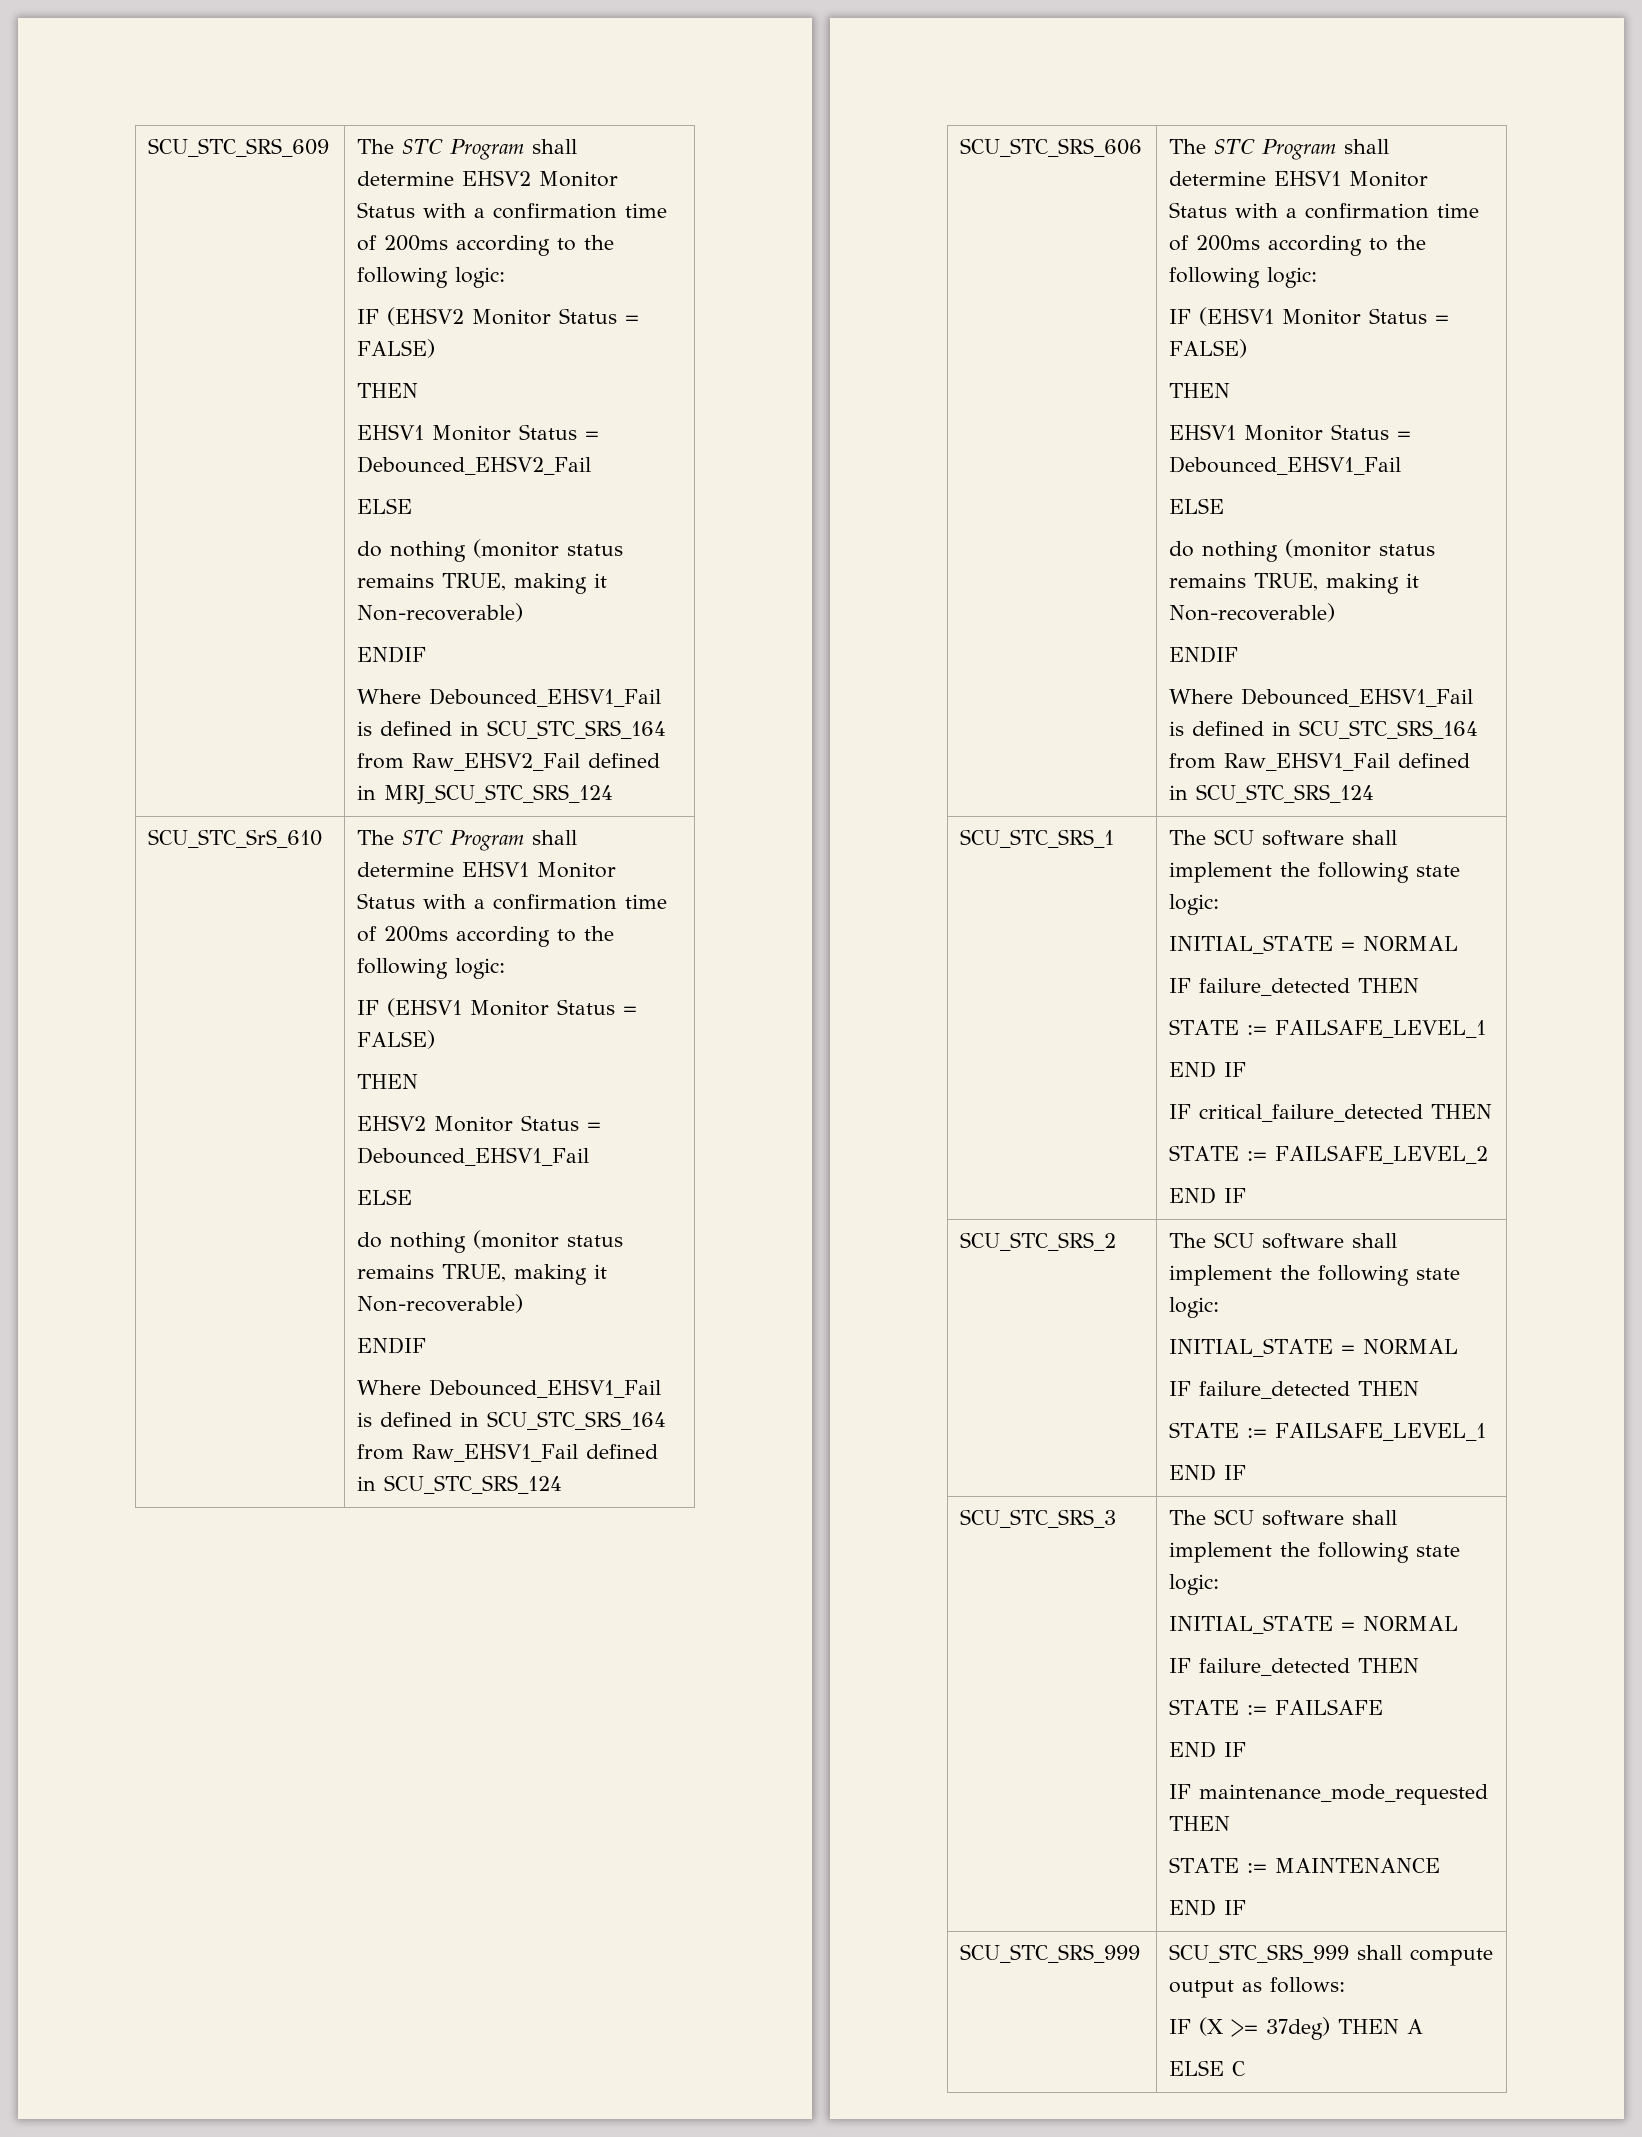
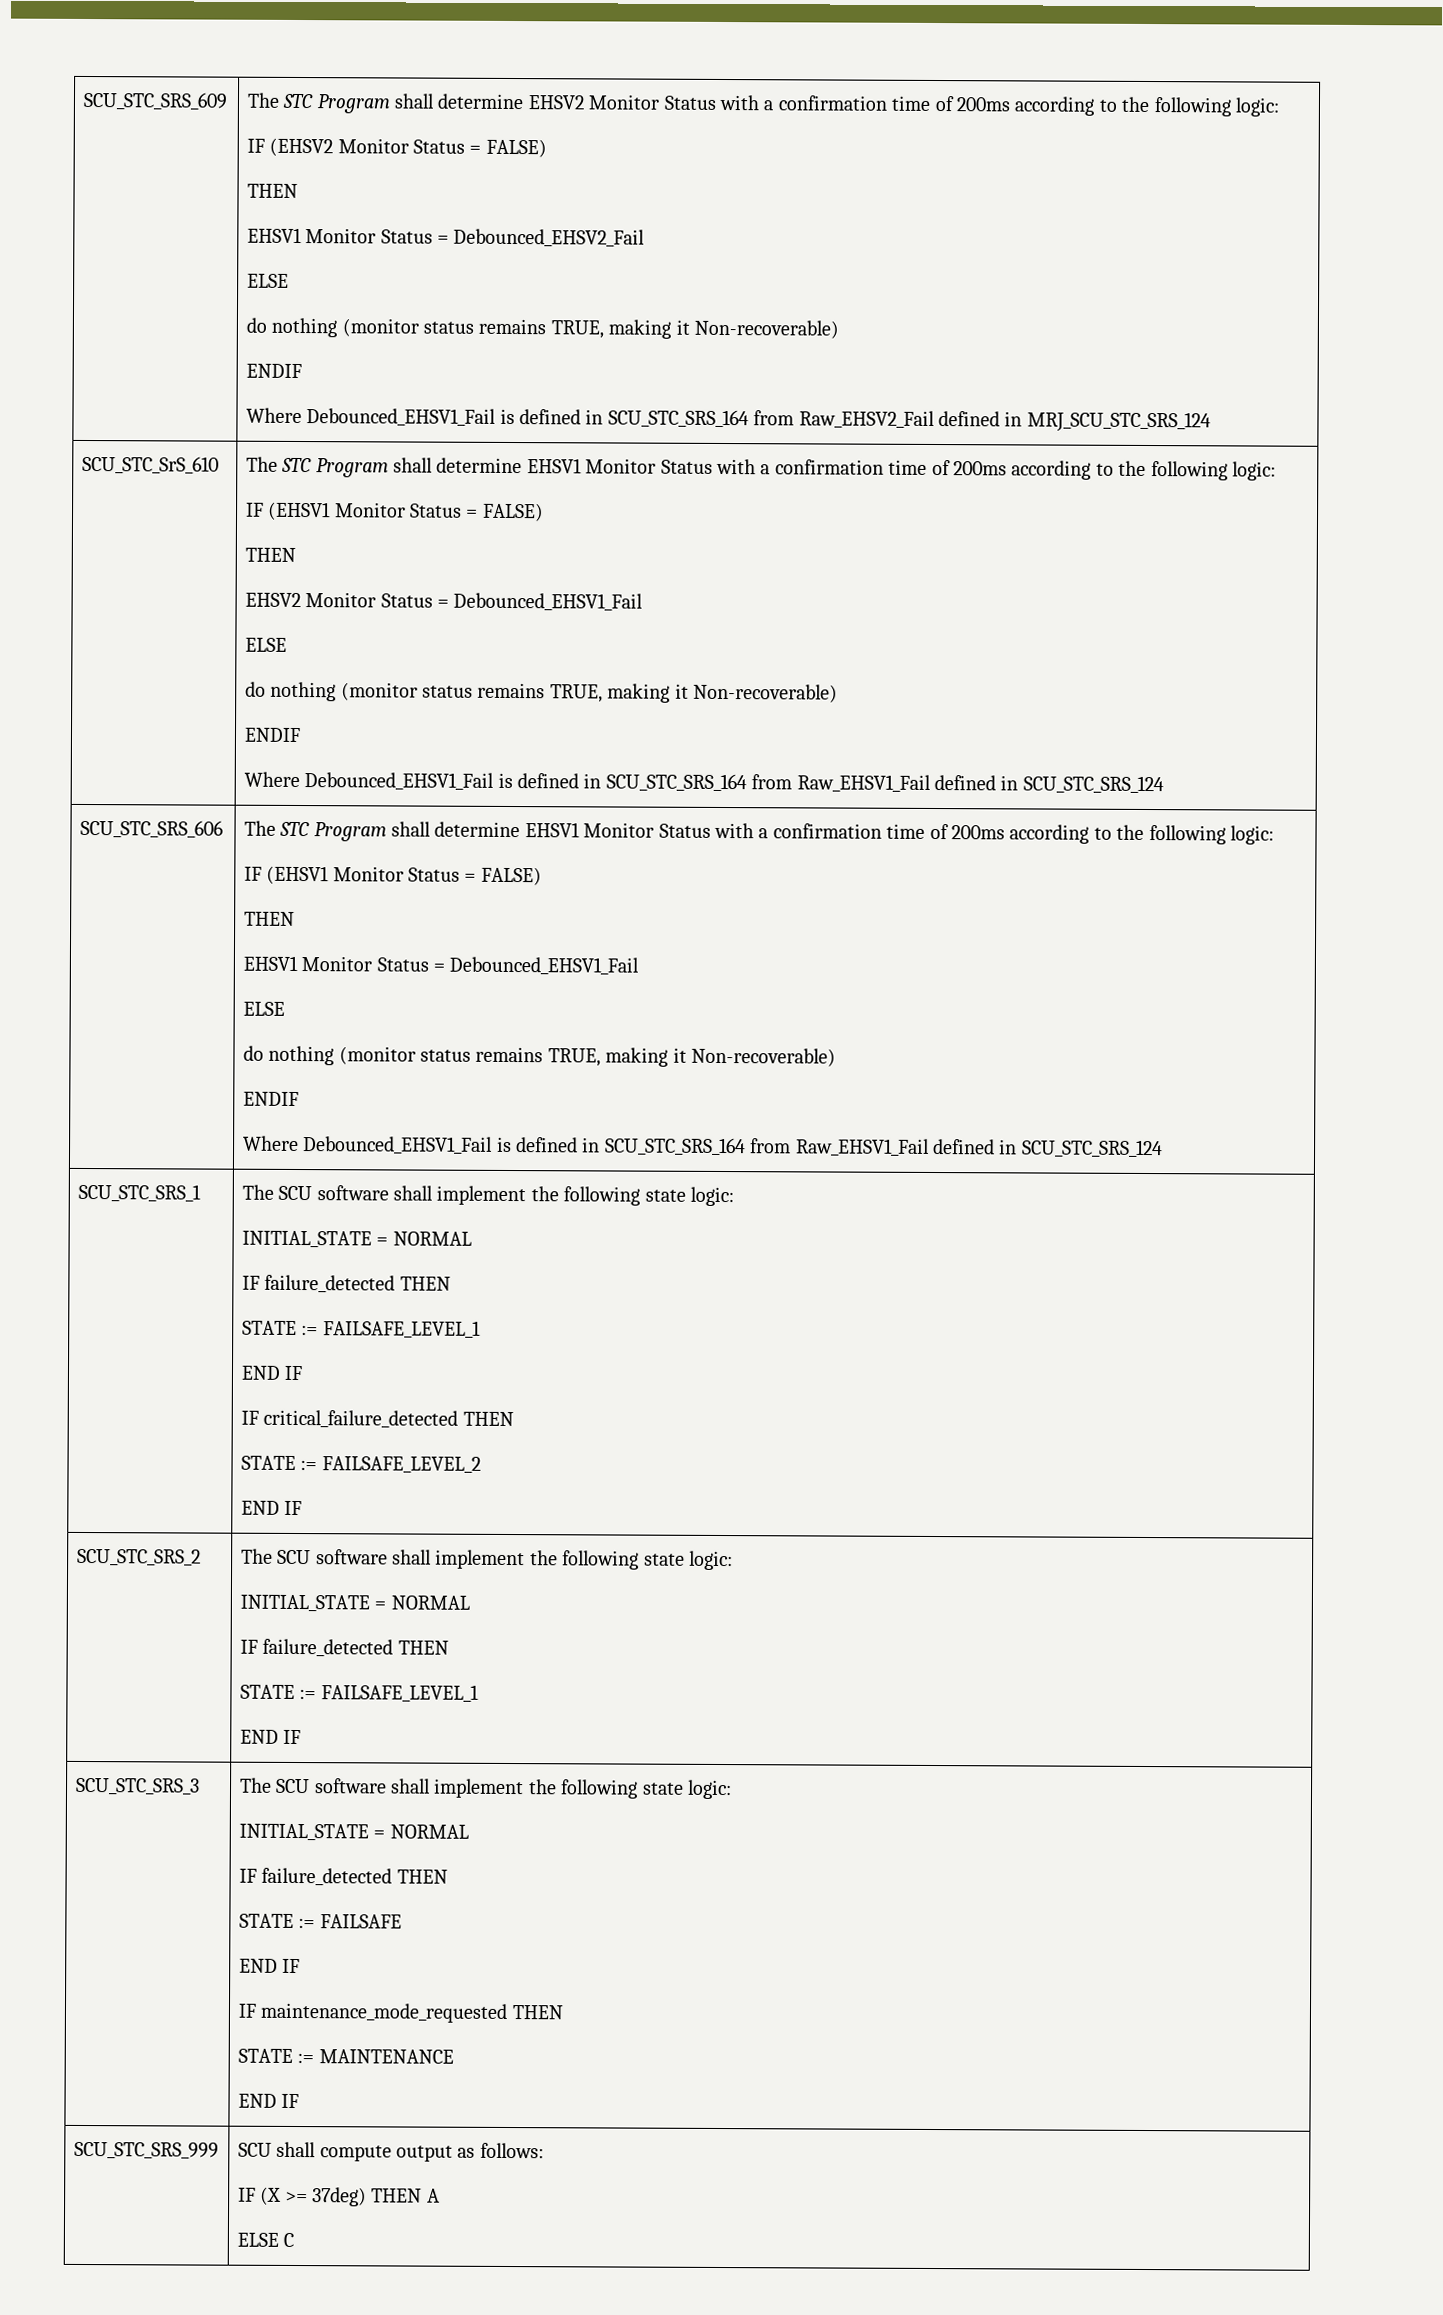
- SCU_STC_SRS_999 | SCU_STC_SRS_999 shall compute output as follows:
+ SCU_STC_SRS_999 | SCU shall compute output as follows:

